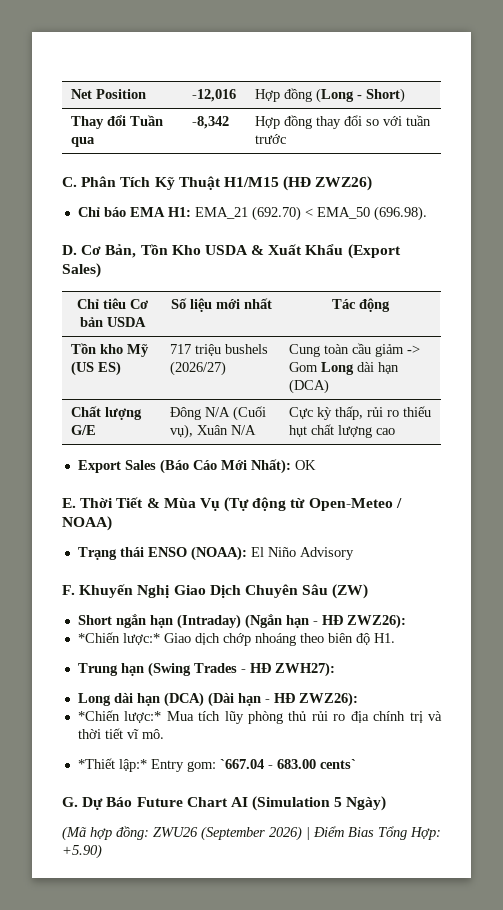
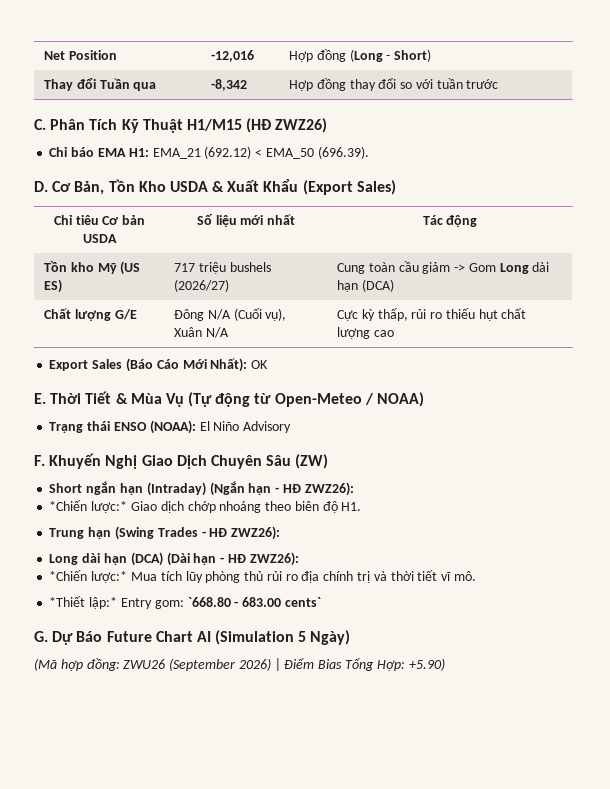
- Chỉ báo EMA H1: EMA_21 (692.70) < EMA_50 (696.98).
+ Chỉ báo EMA H1: EMA_21 (692.12) < EMA_50 (696.39).
- Trung hạn (Swing Trades - HĐ ZWH27):
+ Trung hạn (Swing Trades - HĐ ZWZ26):
- *Thiết lập:* Entry gom: `667.04 - 683.00 cents`
+ *Thiết lập:* Entry gom: `668.80 - 683.00 cents`

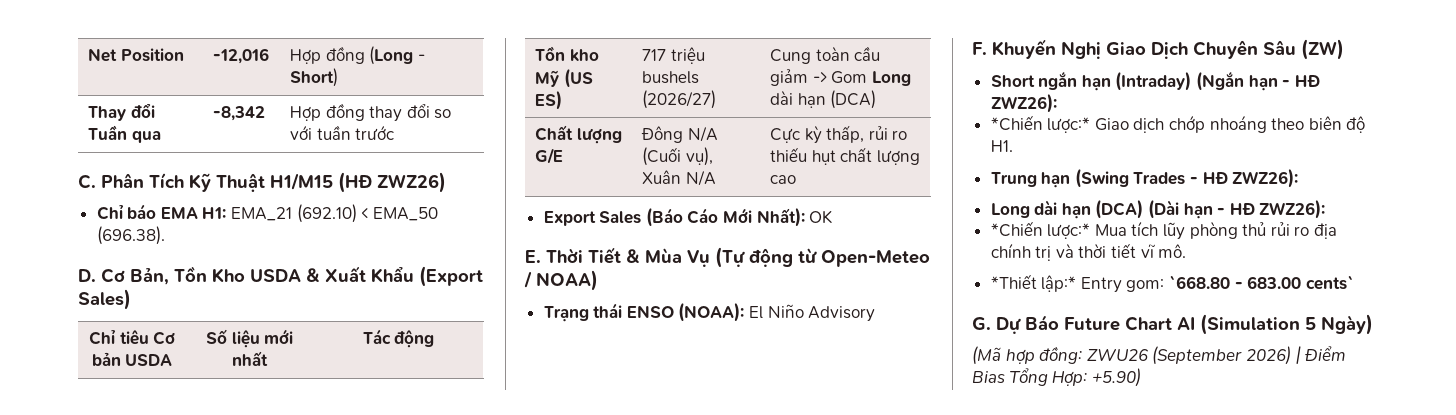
- Chỉ báo EMA H1: EMA_21 (692.12) < EMA_50 (696.39).
+ Chỉ báo EMA H1: EMA_21 (692.10) < EMA_50 (696.38).

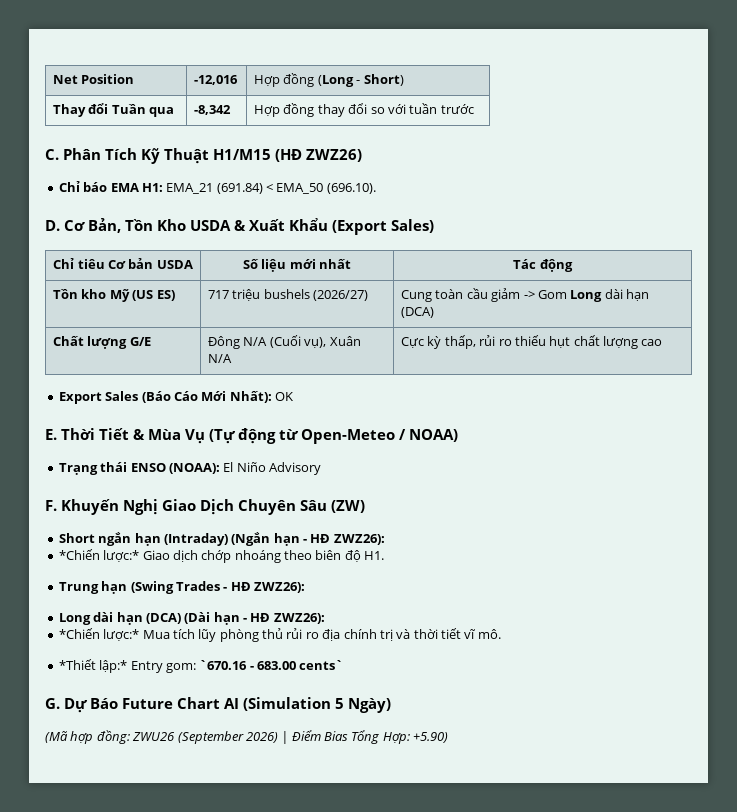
- Chỉ báo EMA H1: EMA_21 (692.10) < EMA_50 (696.38).
+ Chỉ báo EMA H1: EMA_21 (691.84) < EMA_50 (696.10).
- *Thiết lập:* Entry gom: `668.80 - 683.00 cents`
+ *Thiết lập:* Entry gom: `670.16 - 683.00 cents`

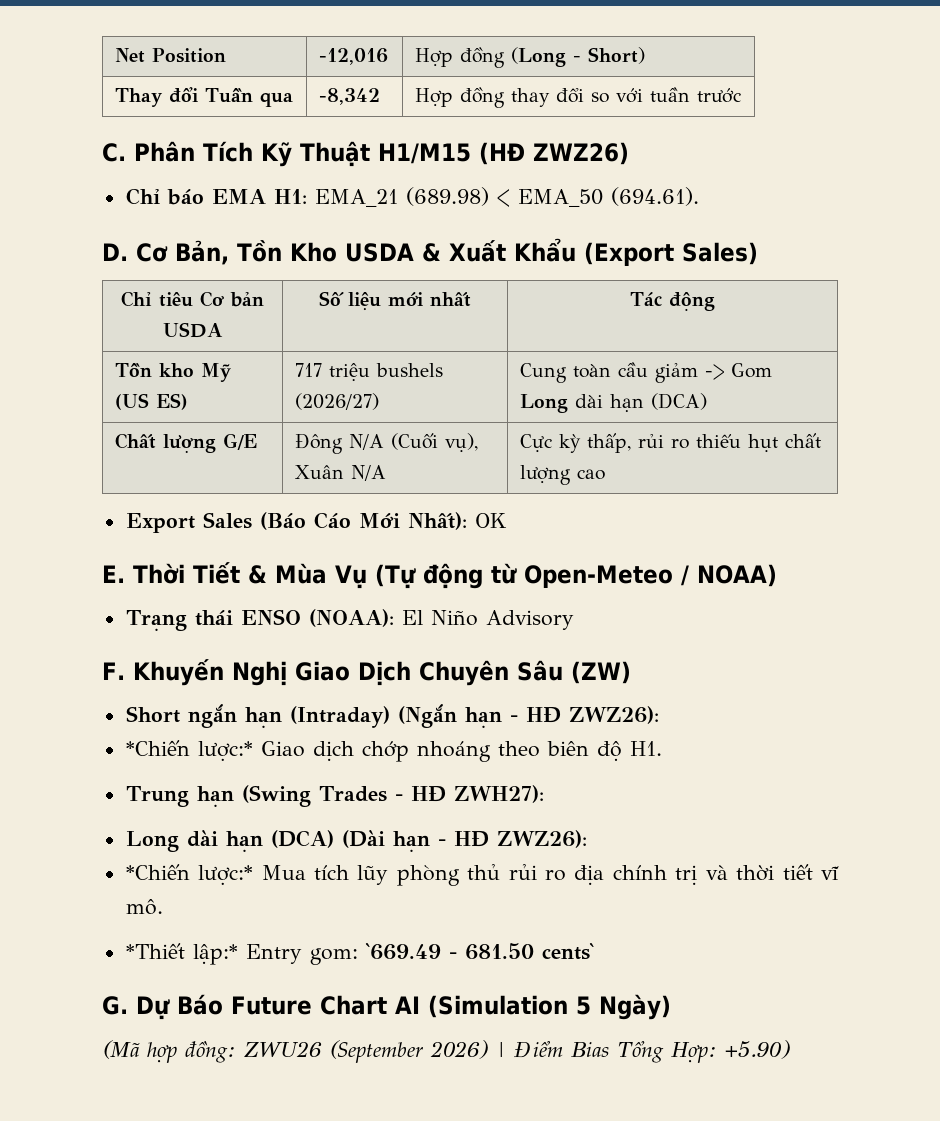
- Chỉ báo EMA H1: EMA_21 (691.84) < EMA_50 (696.10).
+ Chỉ báo EMA H1: EMA_21 (689.98) < EMA_50 (694.61).
- Trung hạn (Swing Trades - HĐ ZWZ26):
+ Trung hạn (Swing Trades - HĐ ZWH27):
- *Thiết lập:* Entry gom: `670.16 - 683.00 cents`
+ *Thiết lập:* Entry gom: `669.49 - 681.50 cents`

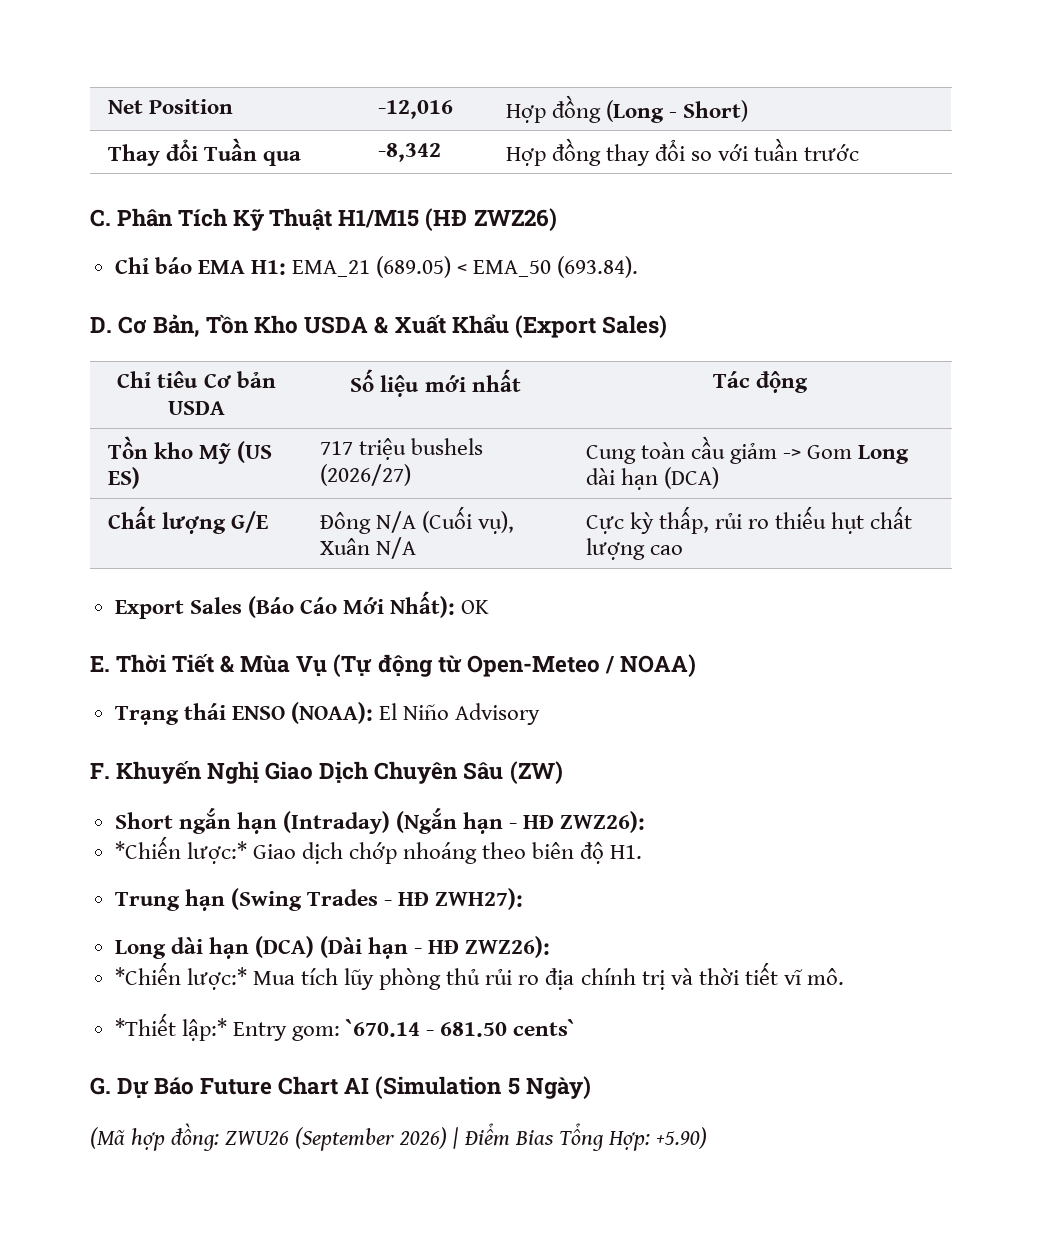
- Chỉ báo EMA H1: EMA_21 (689.98) < EMA_50 (694.61).
+ Chỉ báo EMA H1: EMA_21 (689.05) < EMA_50 (693.84).
- *Thiết lập:* Entry gom: `669.49 - 681.50 cents`
+ *Thiết lập:* Entry gom: `670.14 - 681.50 cents`

